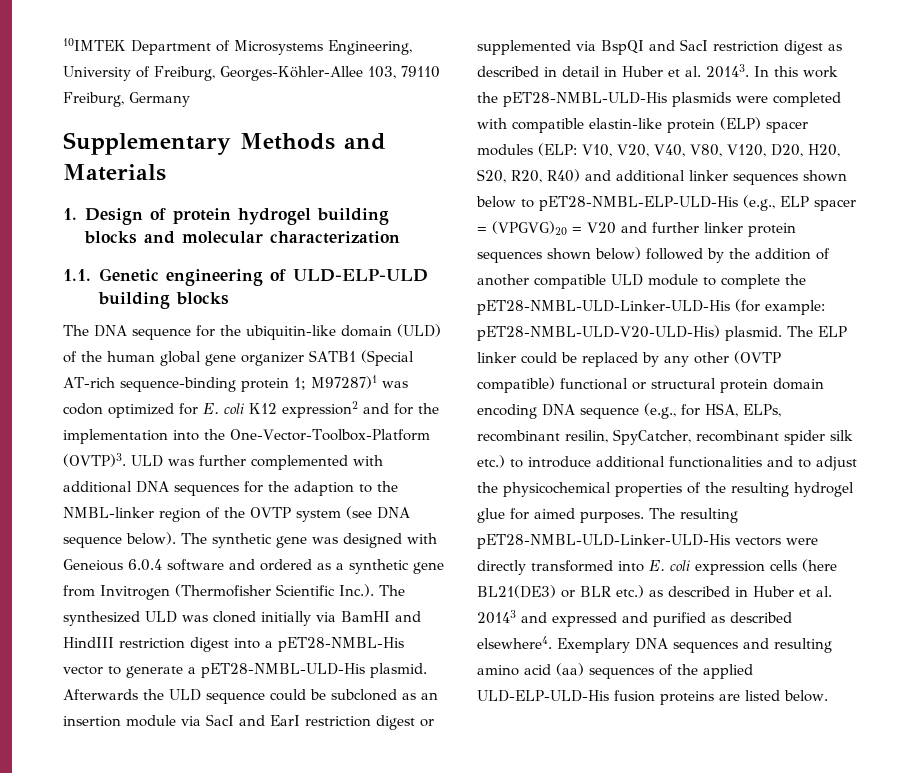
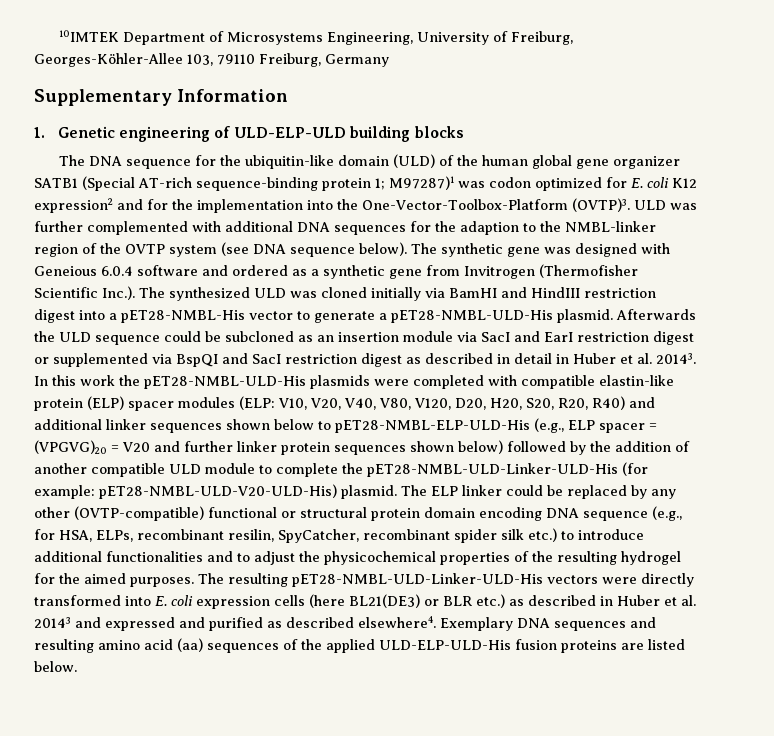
- Supplementary Methods and Materials
- 1. Design of protein hydrogel building blocks and molecular characterization
- 1.1. Genetic engineering of ULD-ELP-ULD building blocks
+ Supplementary Information
+ 1. Genetic engineering of ULD-ELP-ULD building blocks
- The ELP linker could be replaced by any other (OVTP compatible) functional or structural protein domain encoding DNA sequence (e.g., for HSA, ELPs, recombinant resilin, SpyCatcher, recombinant spider silk etc.) to introduce additional functionalities and to adjust the physicochemical properties of the resulting hydrogel glue for aimed purposes.
+ The ELP linker could be replaced by any other (OVTP-compatible) functional or structural protein domain encoding DNA sequence (e.g., for HSA, ELPs, recombinant resilin, SpyCatcher, recombinant spider silk etc.) to introduce additional functionalities and to adjust the physicochemical properties of the resulting hydrogel for the aimed purposes.

